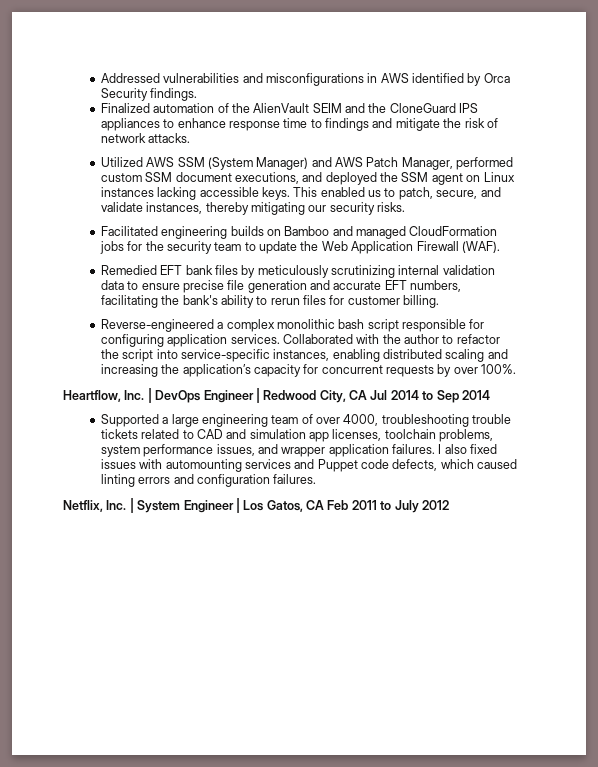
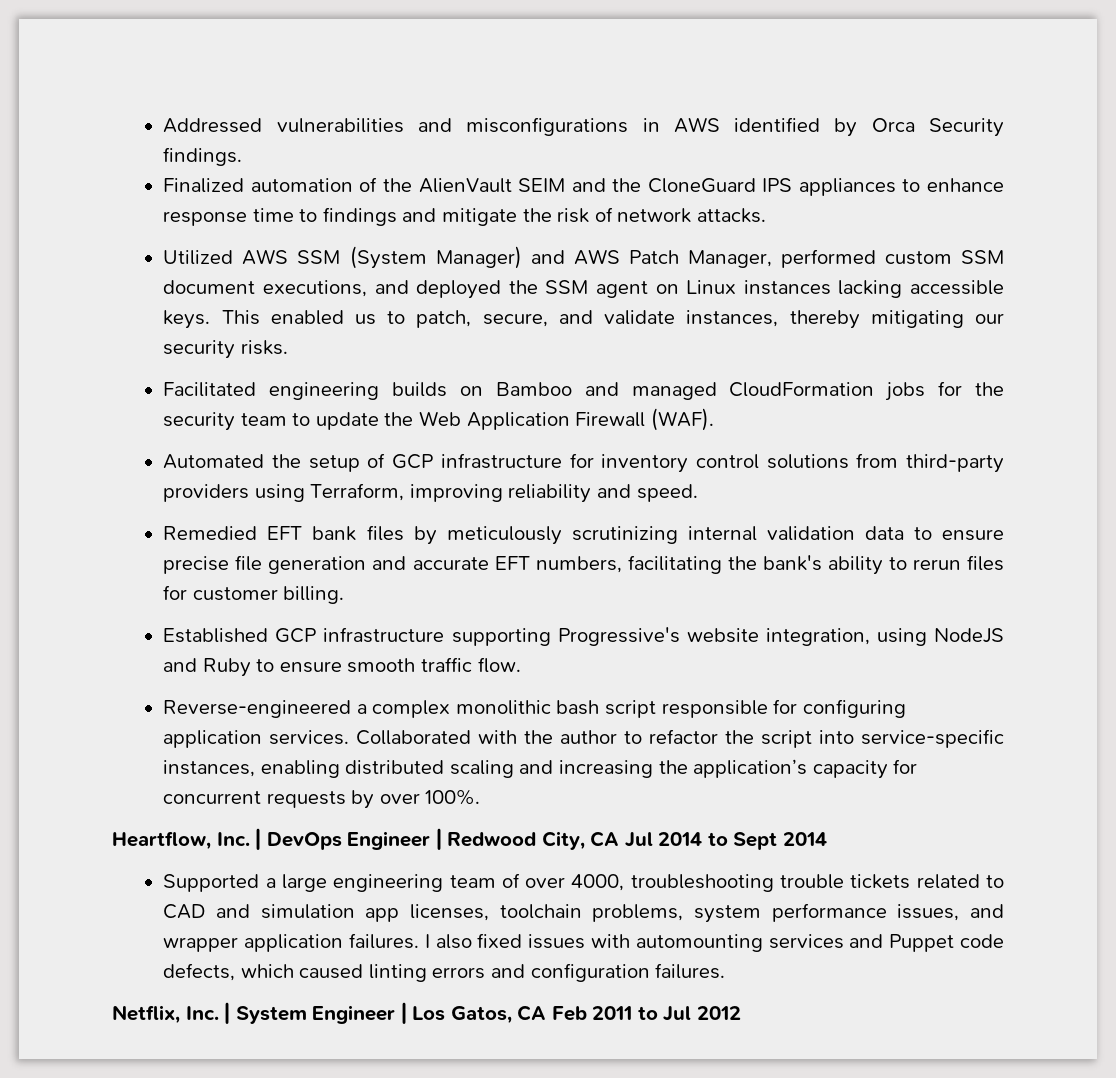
+ Automated the setup of GCP infrastructure for inventory control solutions from third-party providers using Terraform, improving reliability and speed.
+ Established GCP infrastructure supporting Progressive's website integration, using NodeJS and Ruby to ensure smooth traffic flow.
- Heartflow, Inc. | DevOps Engineer | Redwood City, CA Jul 2014 to Sep 2014
+ Heartflow, Inc. | DevOps Engineer | Redwood City, CA Jul 2014 to Sept 2014
- Netflix, Inc. | System Engineer | Los Gatos, CA Feb 2011 to July 2012
+ Netflix, Inc. | System Engineer | Los Gatos, CA Feb 2011 to Jul 2012

